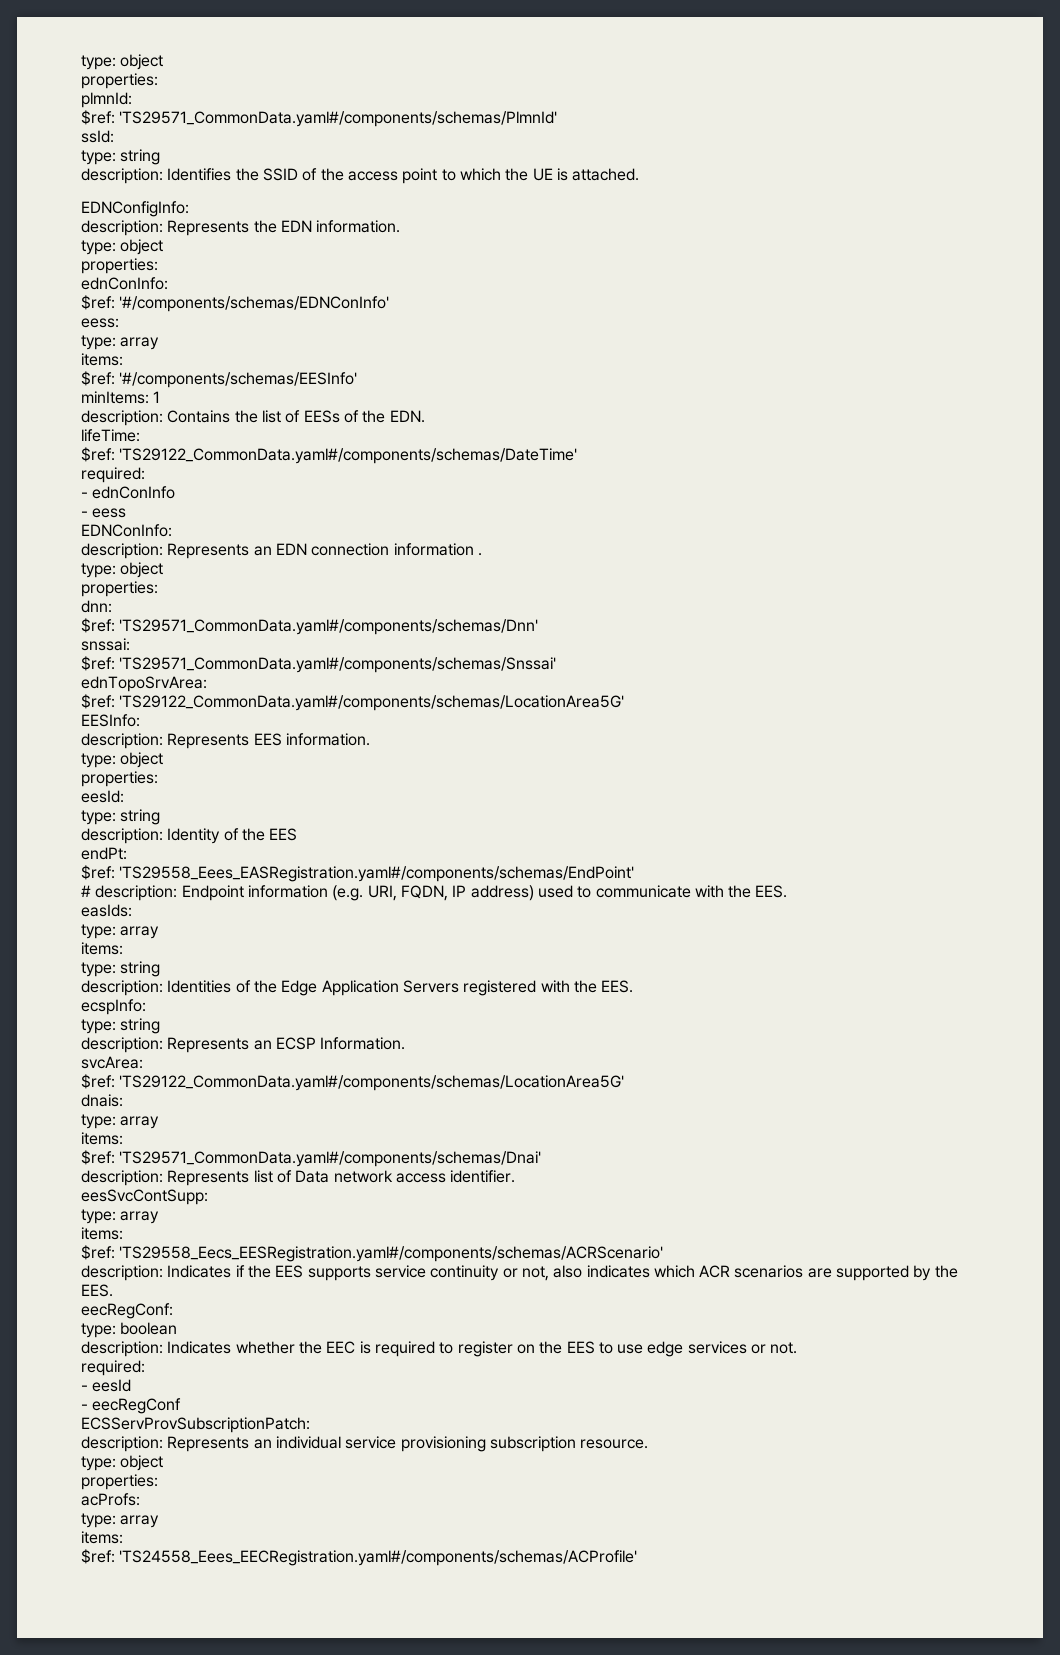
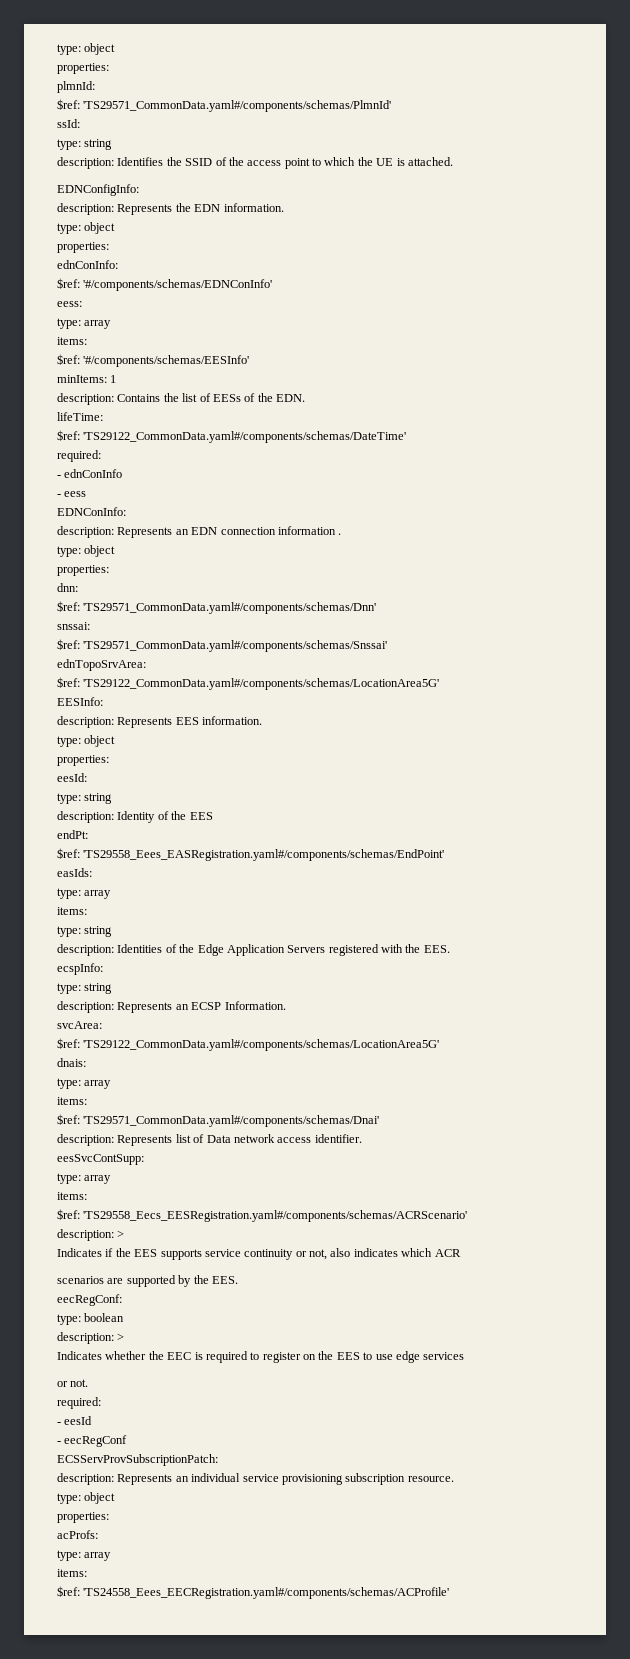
- # description: Endpoint information (e.g. URI, FQDN, IP address) used to communicate with the EES.
  $ref: 'TS29558_Eecs_EESRegistration.yaml#/components/schemas/ACRScenario'
- description: Indicates if the EES supports service continuity or not, also indicates which ACR scenarios are supported by the EES.
+ description: >
+ Indicates if the EES supports service continuity or not, also indicates which ACR
+ scenarios are supported by the EES.
  type: boolean
- description: Indicates whether the EEC is required to register on the EES to use edge services or not.
+ description: >
+ Indicates whether the EEC is required to register on the EES to use edge services
+ or not.

